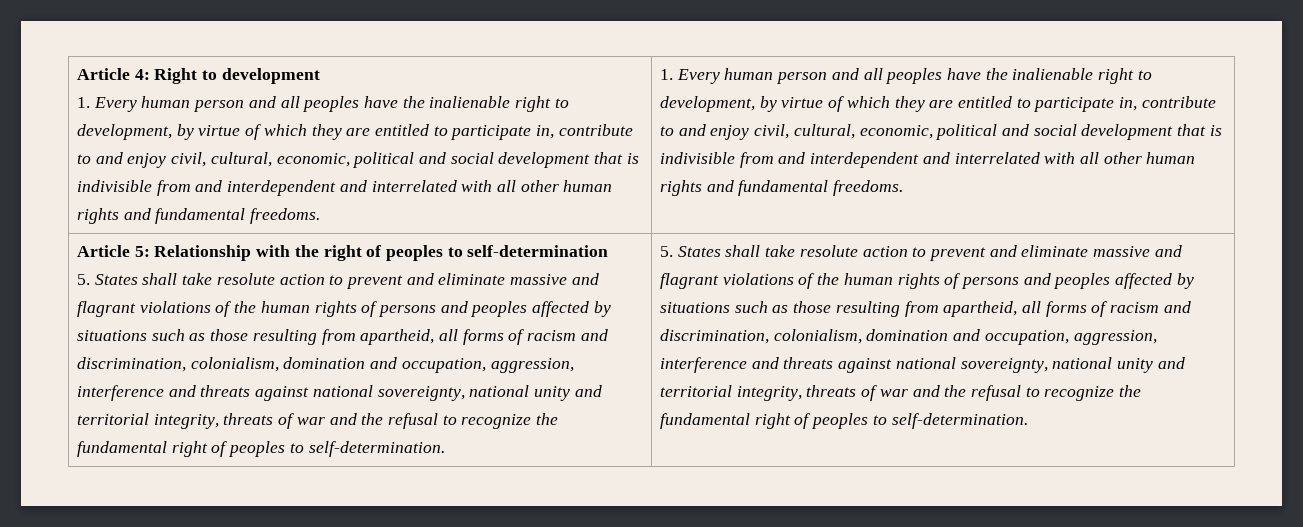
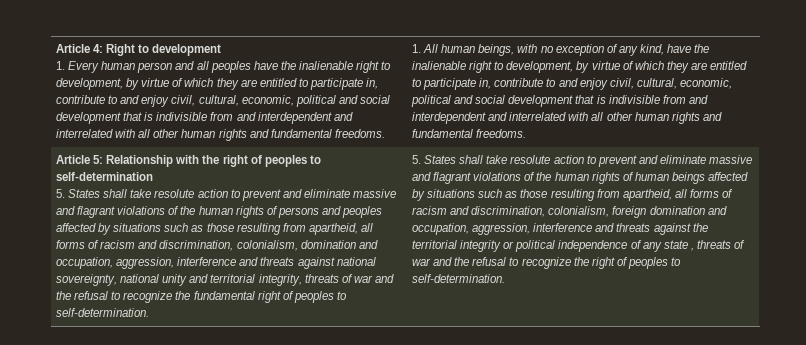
- 1. Every human person and all peoples have the inalienable right to development, by virtue of which they are entitled to participate in, contribute to and enjoy civil, cultural, economic, political and social development that is indivisible from and interdependent and interrelated with all other human rights and fundamental freedoms. | 1. Every human person and all peoples have the inalienable right to development, by virtue of which they are entitled to participate in, contribute to and enjoy civil, cultural, economic, political and social development that is indivisible from and interdependent and interrelated with all other human rights and fundamental freedoms.
+ 1. Every human person and all peoples have the inalienable right to development, by virtue of which they are entitled to participate in, contribute to and enjoy civil, cultural, economic, political and social development that is indivisible from and interdependent and interrelated with all other human rights and fundamental freedoms. | 1. All human beings, with no exception of any kind, have the inalienable right to development, by virtue of which they are entitled to participate in, contribute to and enjoy civil, cultural, economic, political and social development that is indivisible from and interdependent and interrelated with all other human rights and fundamental freedoms.
- 5. States shall take resolute action to prevent and eliminate massive and flagrant violations of the human rights of persons and peoples affected by situations such as those resulting from apartheid, all forms of racism and discrimination, colonialism, domination and occupation, aggression, interference and threats against national sovereignty, national unity and territorial integrity, threats of war and the refusal to recognize the fundamental right of peoples to self-determination. | 5. States shall take resolute action to prevent and eliminate massive and flagrant violations of the human rights of persons and peoples affected by situations such as those resulting from apartheid, all forms of racism and discrimination, colonialism, domination and occupation, aggression, interference and threats against national sovereignty, national unity and territorial integrity, threats of war and the refusal to recognize the fundamental right of peoples to self-determination.
+ 5. States shall take resolute action to prevent and eliminate massive and flagrant violations of the human rights of persons and peoples affected by situations such as those resulting from apartheid, all forms of racism and discrimination, colonialism, domination and occupation, aggression, interference and threats against national sovereignty, national unity and territorial integrity, threats of war and the refusal to recognize the fundamental right of peoples to self-determination. | 5. States shall take resolute action to prevent and eliminate massive and flagrant violations of the human rights of human beings affected by situations such as those resulting from apartheid, all forms of racism and discrimination, colonialism, foreign domination and occupation, aggression, interference and threats against the territorial integrity or political independence of any state , threats of war and the refusal to recognize the right of peoples to self-determination.

